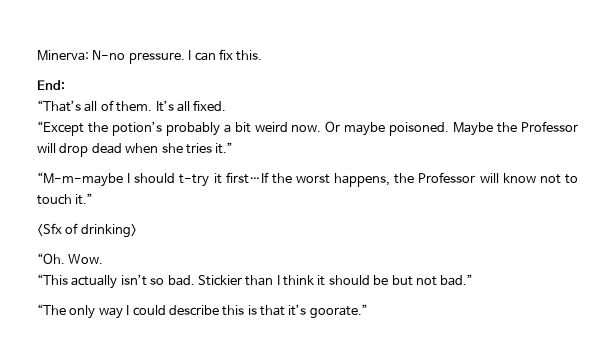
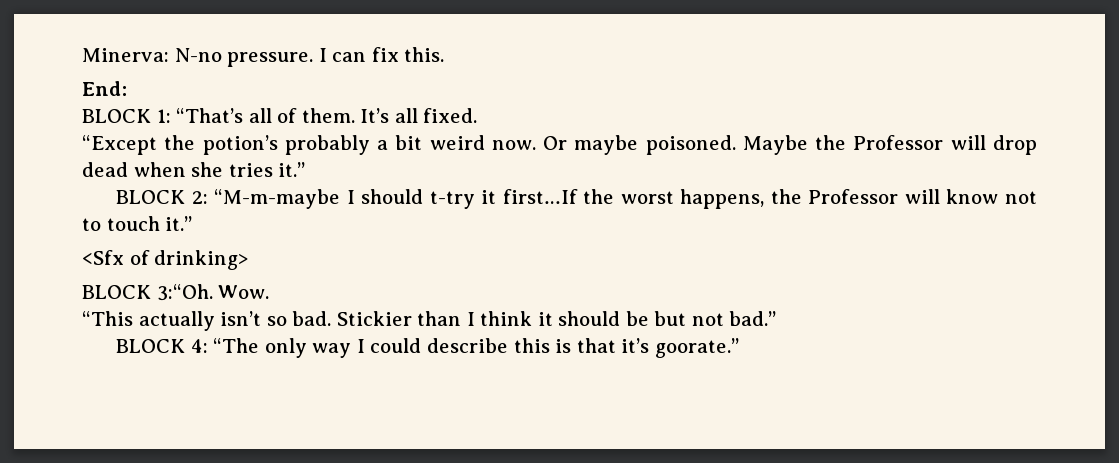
- “That’s all of them.
+ BLOCK 1: “That’s all of them.
- “M-m-maybe I should t-try it first…If the worst happens, the Professor will know not to touch it.”
+ BLOCK 2: “M-m-maybe I should t-try it first…If the worst happens, the Professor will know not to touch it.”
- “Oh. Wow.
+ BLOCK 3:“Oh. Wow.
- “The only way I could describe this is that it’s goorate.”
+ BLOCK 4: “The only way I could describe this is that it’s goorate.”

